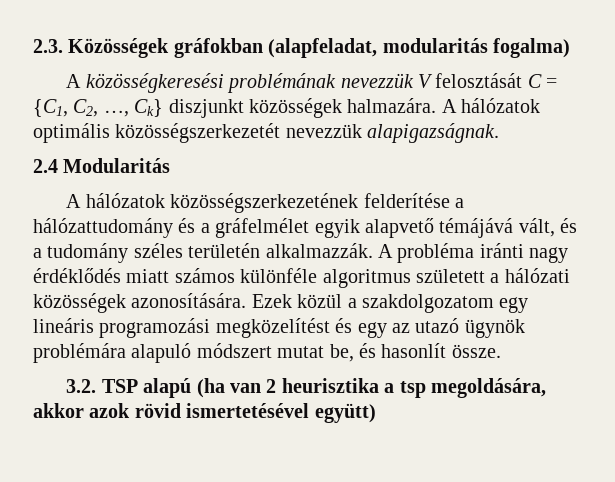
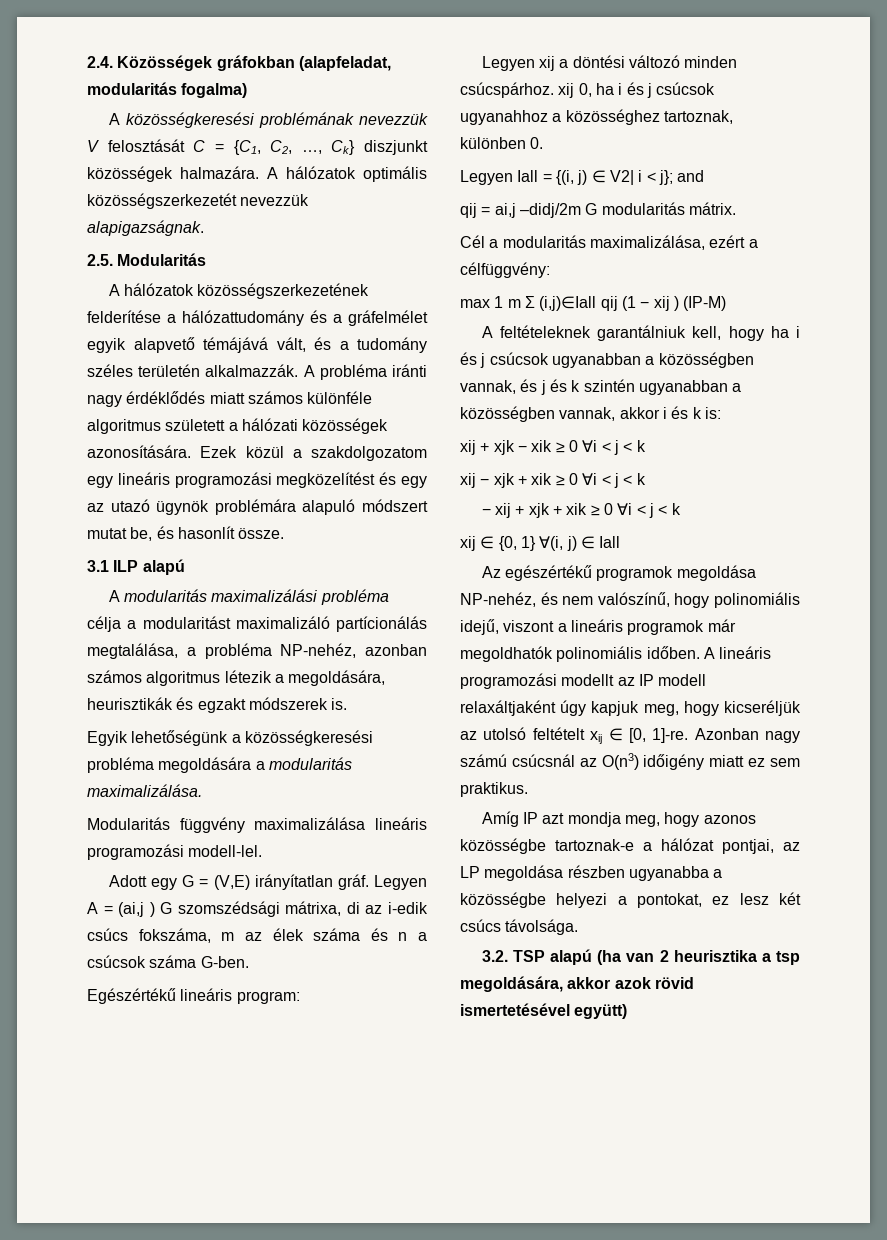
- 2.3. Közösségek gráfokban (alapfeladat, modularitás fogalma)
+ 2.4. Közösségek gráfokban (alapfeladat, modularitás fogalma)
- 2.4 Modularitás
+ 2.5. Modularitás
+ 3.1 ILP alapú
+ A modularitás maximalizálási probléma célja a modularitást maximalizáló partícionálás megtalálása, a probléma NP-nehéz, azonban számos algoritmus létezik a megoldására, heurisztikák és egzakt módszerek is.
+ Egyik lehetőségünk a közösségkeresési probléma megoldására a modularitás maximalizálása.
+ Modularitás függvény maximalizálása lineáris programozási modell-lel.
+ Adott egy G = (V,E) irányítatlan gráf. Legyen A = (ai,j ) G szomszédsági mátrixa, di az i-edik csúcs fokszáma, m az élek száma és n a csúcsok száma G-ben.
+ Egészértékű lineáris program:
+ Legyen xij a döntési változó minden csúcspárhoz. xij 0, ha i és j csúcsok ugyanahhoz a közösséghez tartoznak, különben 0.
+ Legyen Iall = {(i, j) ∈ V2| i < j}; and
+ qij = ai,j –didj/2m G modularitás mátrix.
+ Cél a modularitás maximalizálása, ezért a célfüggvény:
+ max 1 m Σ (i,j)∈Iall qij (1 − xij ) (IP-M)
+ A feltételeknek garantálniuk kell, hogy ha i és j csúcsok ugyanabban a közösségben vannak, és j és k szintén ugyanabban a közösségben vannak, akkor i és k is:
+ xij + xjk − xik ≥ 0 ∀i < j < k
+ xij − xjk + xik ≥ 0 ∀i < j < k
+ − xij + xjk + xik ≥ 0 ∀i < j < k
+ xij ∈ {0, 1} ∀(i, j) ∈ Iall
+ Az egészértékű programok megoldása NP-nehéz, és nem valószínű, hogy polinomiális idejű, viszont a lineáris programok már megoldhatók polinomiális időben. A lineáris programozási modellt az IP modell relaxáltjaként úgy kapjuk meg, hogy kicseréljük az utolsó feltételt xij ∈ [0, 1]-re. Azonban nagy számú csúcsnál az O(n3) időigény miatt ez sem praktikus.
+ Amíg IP azt mondja meg, hogy azonos közösségbe tartoznak-e a hálózat pontjai, az LP megoldása részben ugyanabba a közösségbe helyezi a pontokat, ez lesz két csúcs távolsága.

